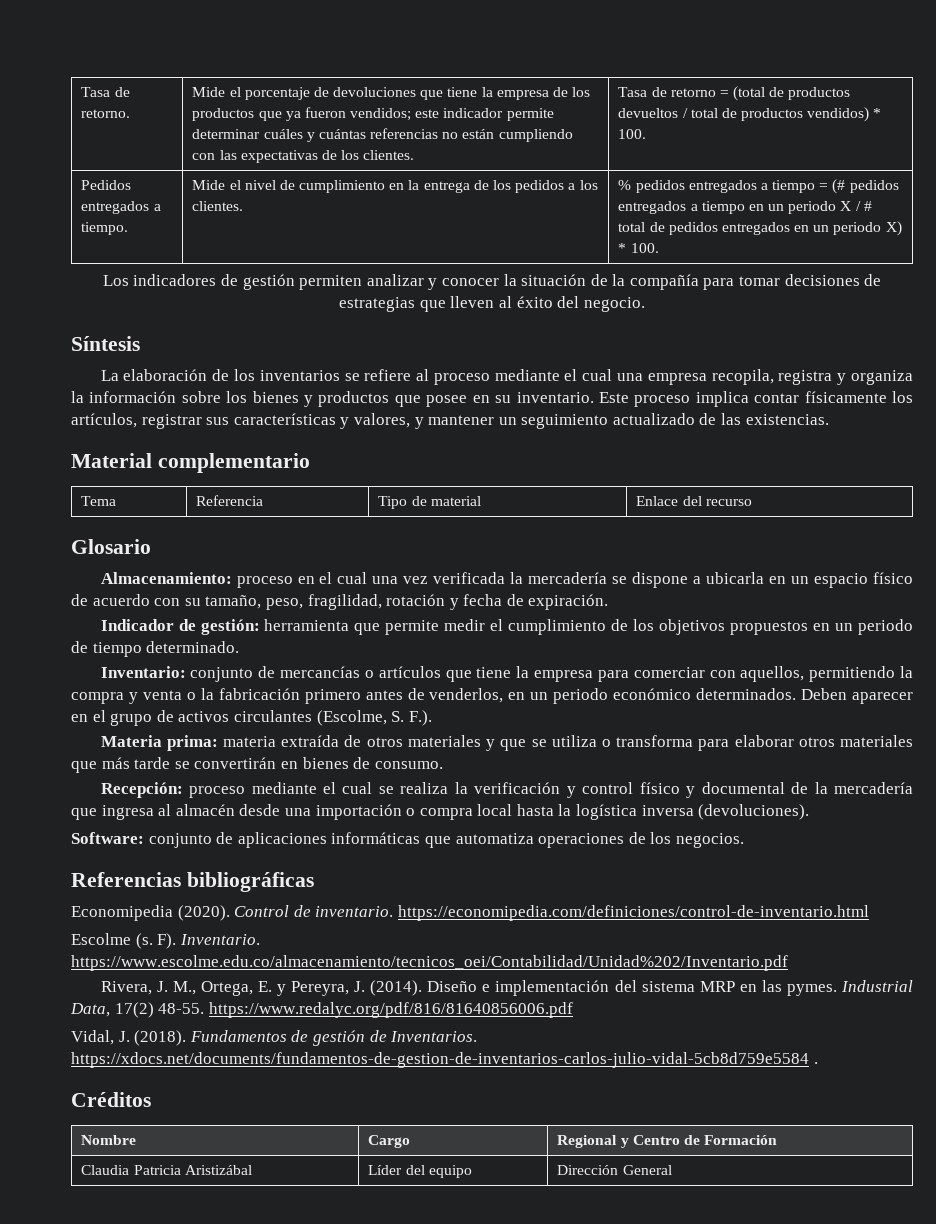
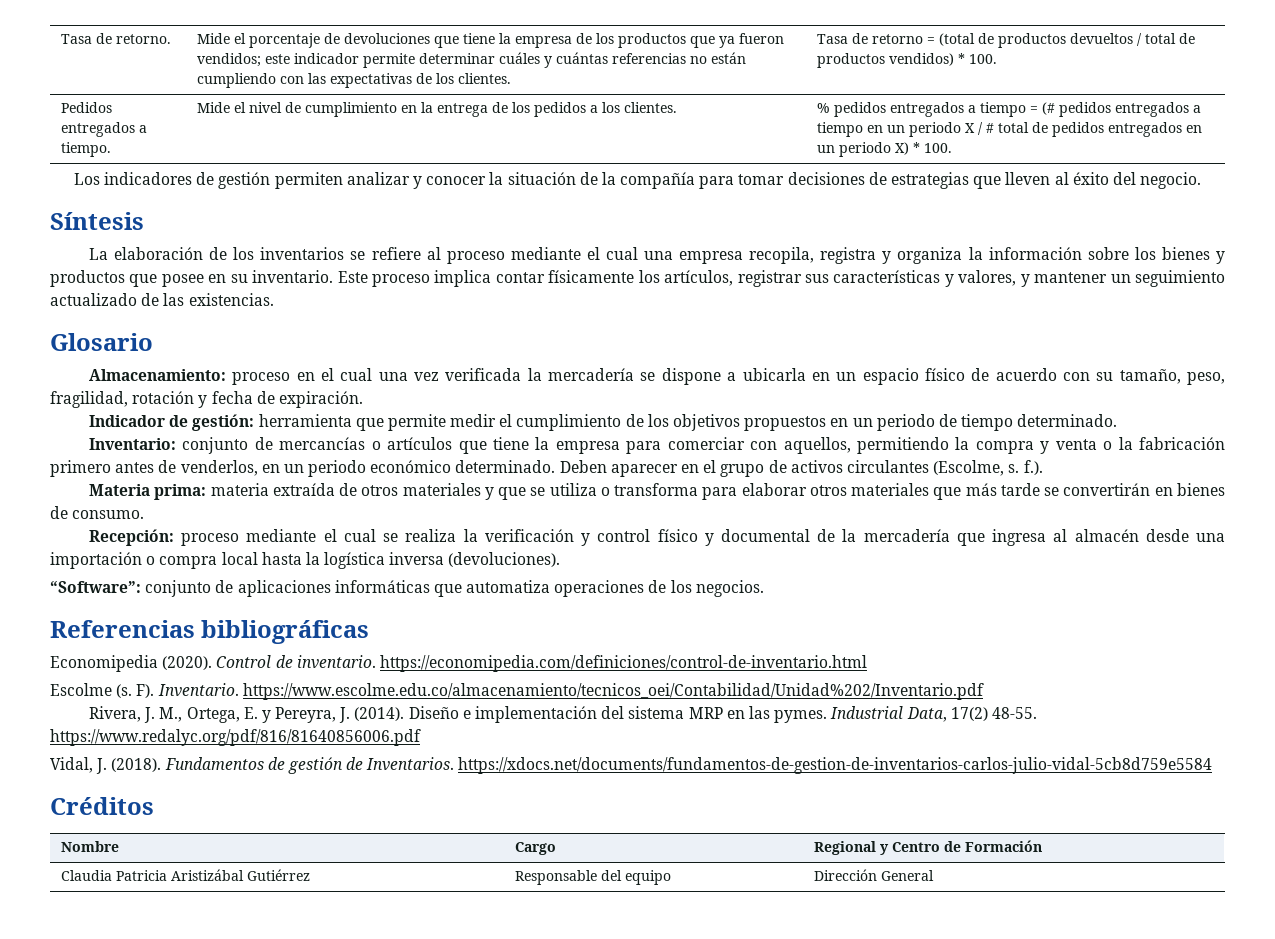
- Material complementario
- Tema | Referencia | Tipo de material | Enlace del recurso
- Inventario: conjunto de mercancías o artículos que tiene la empresa para comerciar con aquellos, permitiendo la compra y venta o la fabricación primero antes de venderlos, en un periodo económico determinados.
+ Inventario: conjunto de mercancías o artículos que tiene la empresa para comerciar con aquellos, permitiendo la compra y venta o la fabricación primero antes de venderlos, en un periodo económico determinado.
- Deben aparecer en el grupo de activos circulantes (Escolme, S. F.).
+ Deben aparecer en el grupo de activos circulantes (Escolme, s. f.).
- Software: conjunto de aplicaciones informáticas que automatiza operaciones de los negocios.
+ “Software”: conjunto de aplicaciones informáticas que automatiza operaciones de los negocios.
- Fundamentos de gestión de Inventarios. https://xdocs.net/documents/fundamentos-de-gestion-de-inventarios-carlos-julio-vidal-5cb8d759e5584 .
+ Fundamentos de gestión de Inventarios. https://xdocs.net/documents/fundamentos-de-gestion-de-inventarios-carlos-julio-vidal-5cb8d759e5584
- Claudia Patricia Aristizábal | Líder del equipo | Dirección General
+ Claudia Patricia Aristizábal Gutiérrez | Responsable del equipo | Dirección General

